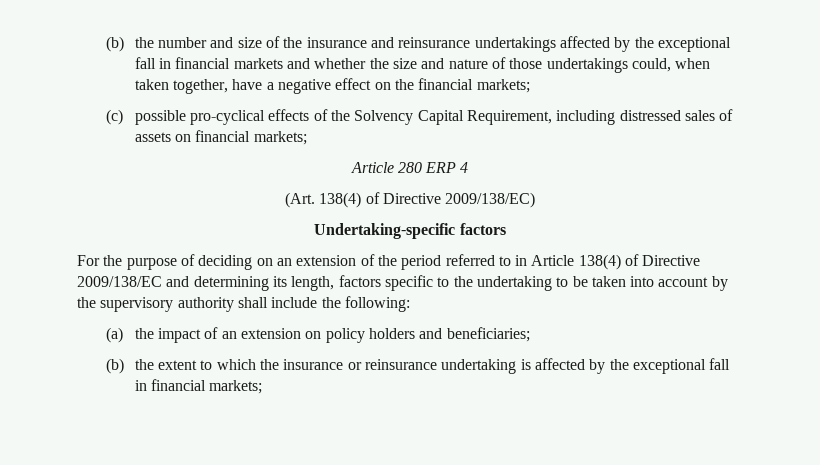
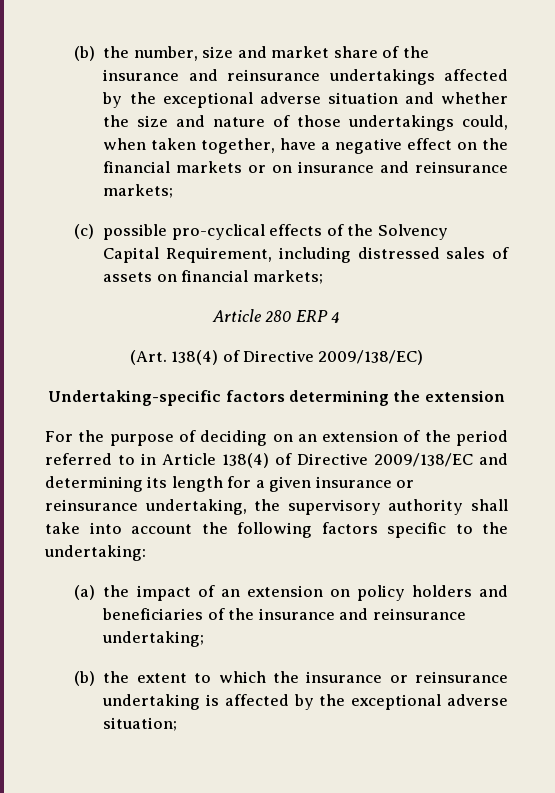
- (b) the number and size of the insurance and reinsurance undertakings affected by the exceptional fall in financial markets and whether the size and nature of those undertakings could, when taken together, have a negative effect on the financial markets;
+ (b) the number, size and market share of the insurance and reinsurance undertakings affected by the exceptional adverse situation and whether the size and nature of those undertakings could, when taken together, have a negative effect on the financial markets or on insurance and reinsurance markets;
- Undertaking-specific factors
+ Undertaking-specific factors determining the extension
- For the purpose of deciding on an extension of the period referred to in Article 138(4) of Directive 2009/138/EC and determining its length, factors specific to the undertaking to be taken into account by the supervisory authority shall include the following:
+ For the purpose of deciding on an extension of the period referred to in Article 138(4) of Directive 2009/138/EC and determining its length for a given insurance or reinsurance undertaking, the supervisory authority shall take into account the following factors specific to the undertaking:
- (a) the impact of an extension on policy holders and beneficiaries;
+ (a) the impact of an extension on policy holders and beneficiaries of the insurance and reinsurance undertaking;
- (b) the extent to which the insurance or reinsurance undertaking is affected by the exceptional fall in financial markets;
+ (b) the extent to which the insurance or reinsurance undertaking is affected by the exceptional adverse situation;

